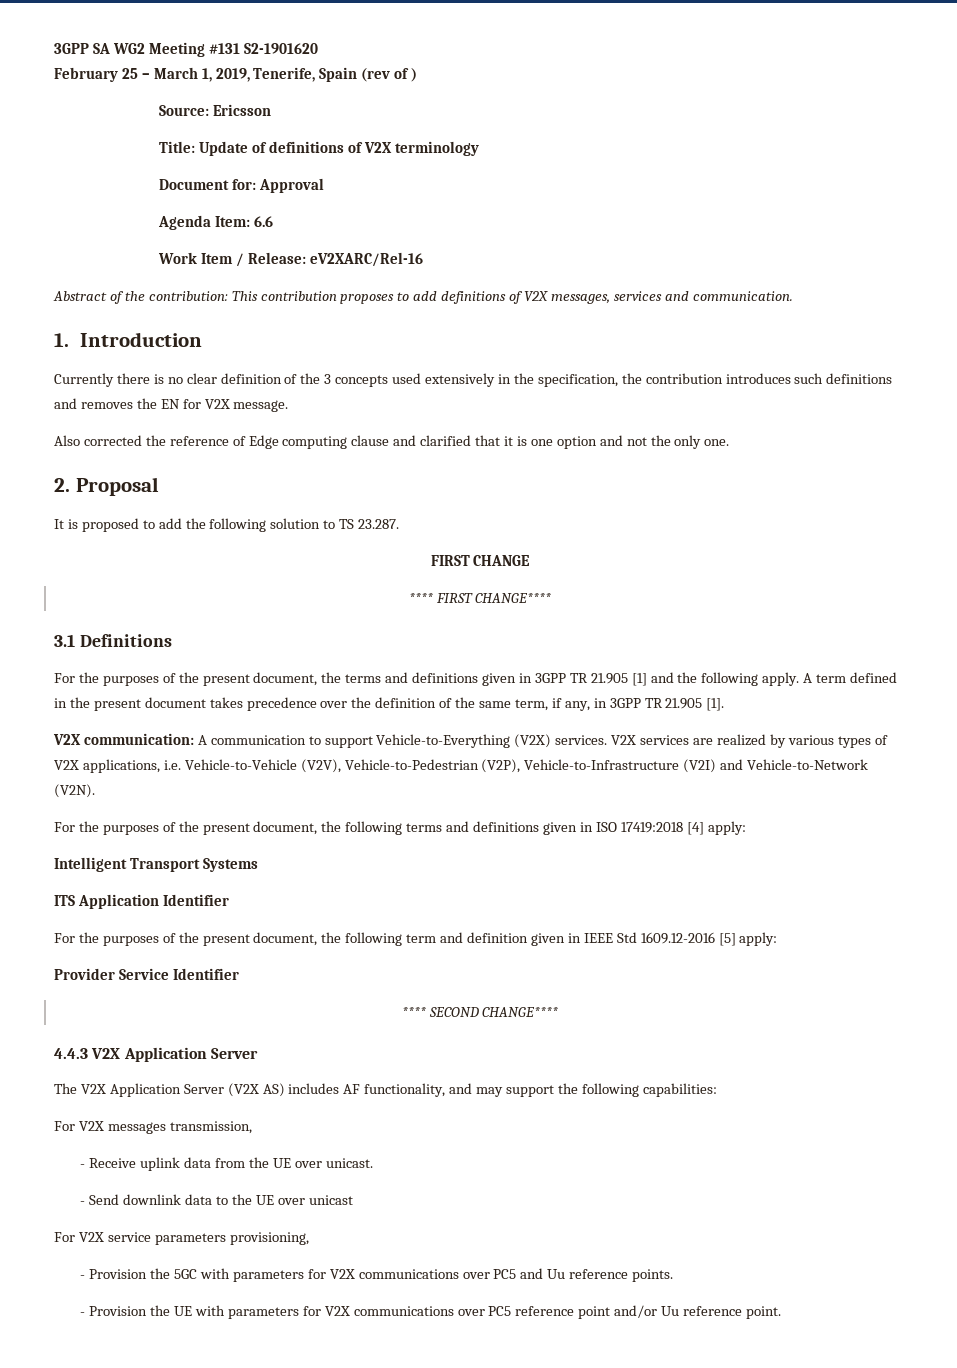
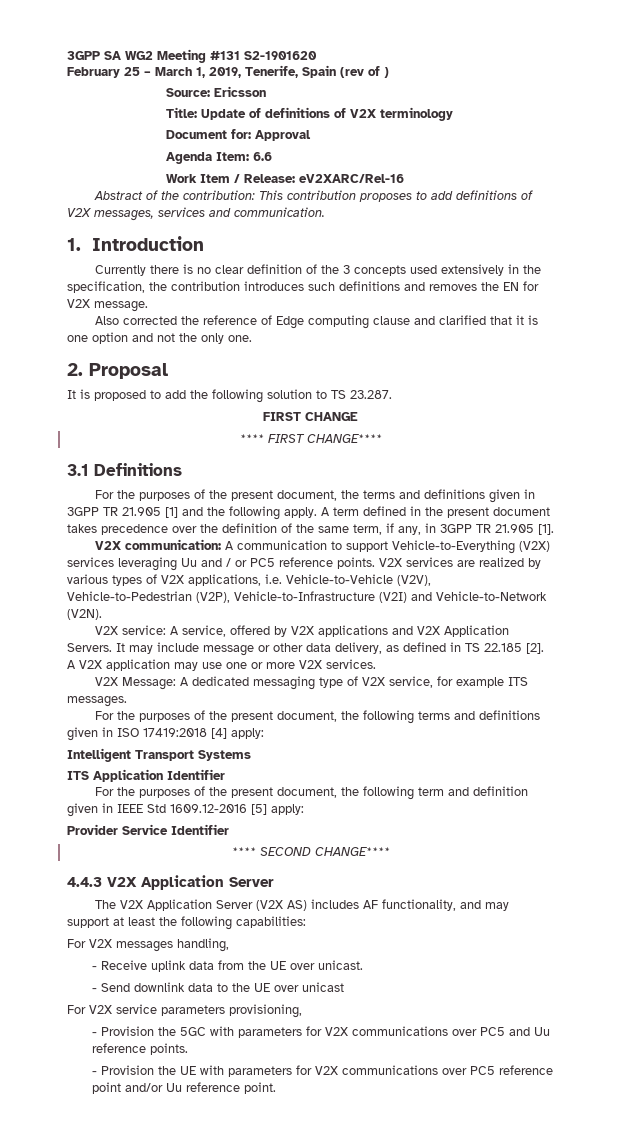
- V2X communication: A communication to support Vehicle-to-Everything (V2X) services.
+ V2X communication: A communication to support Vehicle-to-Everything (V2X) services leveraging Uu and / or PC5 reference points.
+ V2X service: A service, offered by V2X applications and V2X Application Servers. It may include message or other data delivery, as defined in TS 22.185 [2]. A V2X application may use one or more V2X services.
+ V2X Message: A dedicated messaging type of V2X service, for example ITS messages.
- The V2X Application Server (V2X AS) includes AF functionality, and may support the following capabilities:
+ The V2X Application Server (V2X AS) includes AF functionality, and may support at least the following capabilities:
- For V2X messages transmission,
+ For V2X messages handling,

